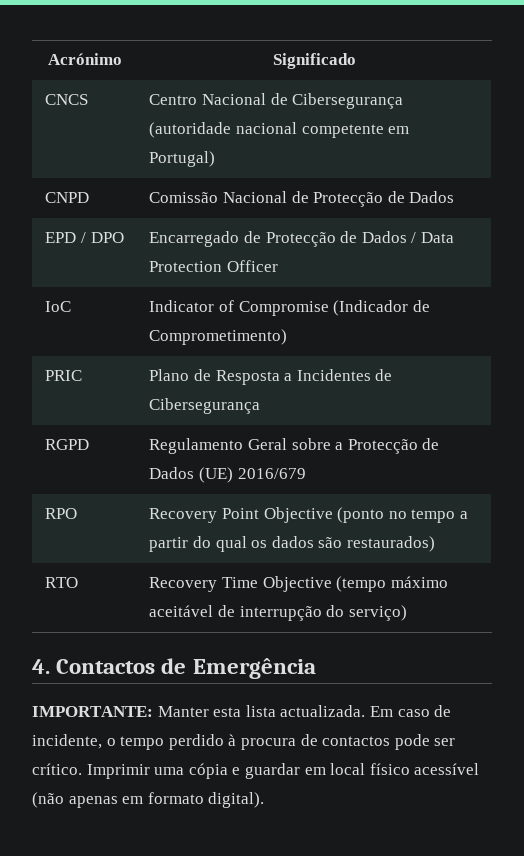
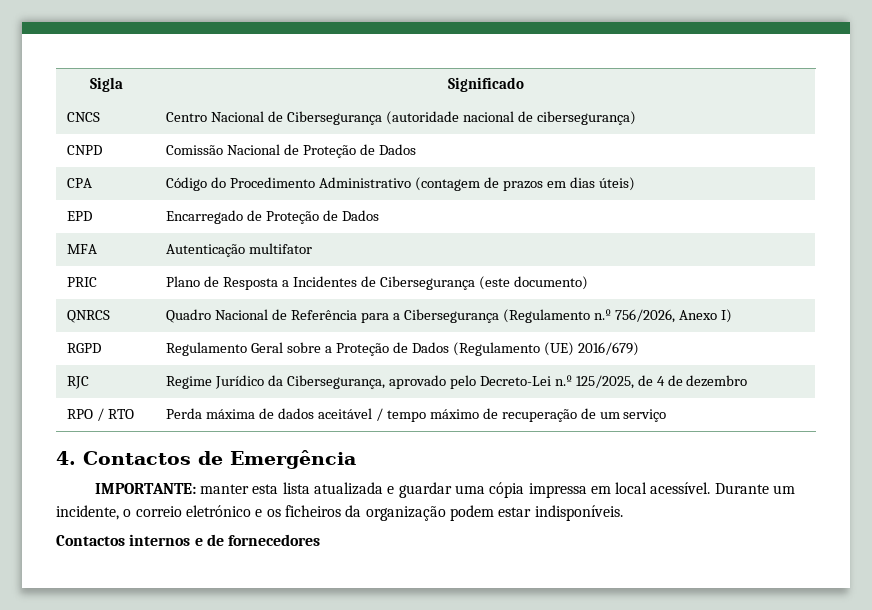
- Acrónimo | Significado
+ Sigla | Significado
- CNCS | Centro Nacional de Cibersegurança (autoridade nacional competente em Portugal)
+ CNCS | Centro Nacional de Cibersegurança (autoridade nacional de cibersegurança)
- CNPD | Comissão Nacional de Protecção de Dados
+ CNPD | Comissão Nacional de Proteção de Dados
+ CPA | Código do Procedimento Administrativo (contagem de prazos em dias úteis)
- EPD / DPO | Encarregado de Protecção de Dados / Data Protection Officer
- IoC | Indicator of Compromise (Indicador de Comprometimento)
+ EPD | Encarregado de Proteção de Dados
+ MFA | Autenticação multifator
- PRIC | Plano de Resposta a Incidentes de Cibersegurança
+ PRIC | Plano de Resposta a Incidentes de Cibersegurança (este documento)
+ QNRCS | Quadro Nacional de Referência para a Cibersegurança (Regulamento n.º 756/2026, Anexo I)
- RGPD | Regulamento Geral sobre a Protecção de Dados (UE) 2016/679
- RPO | Recovery Point Objective (ponto no tempo a partir do qual os dados são restaurados)
- RTO | Recovery Time Objective (tempo máximo aceitável de interrupção do serviço)
+ RGPD | Regulamento Geral sobre a Proteção de Dados (Regulamento (UE) 2016/679)
+ RJC | Regime Jurídico da Cibersegurança, aprovado pelo Decreto-Lei n.º 125/2025, de 4 de dezembro
+ RPO / RTO | Perda máxima de dados aceitável / tempo máximo de recuperação de um serviço
- IMPORTANTE: Manter esta lista actualizada. Em caso de incidente, o tempo perdido à procura de contactos pode ser crítico. Imprimir uma cópia e guardar em local físico acessível (não apenas em formato digital).
+ IMPORTANTE: manter esta lista atualizada e guardar uma cópia impressa em local acessível. Durante um incidente, o correio eletrónico e os ficheiros da organização podem estar indisponíveis.
+ Contactos internos e de fornecedores

